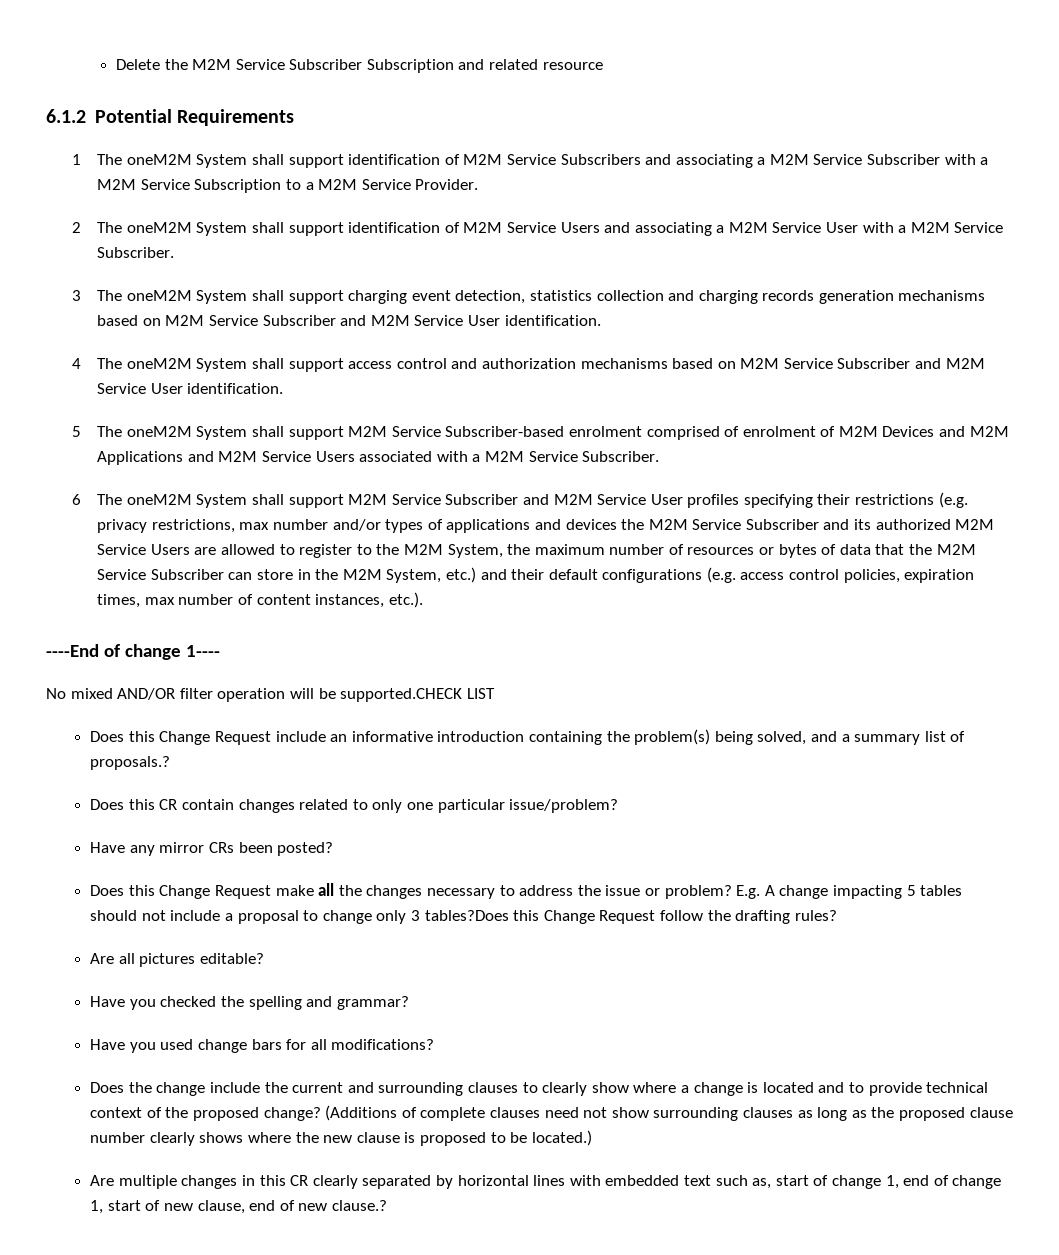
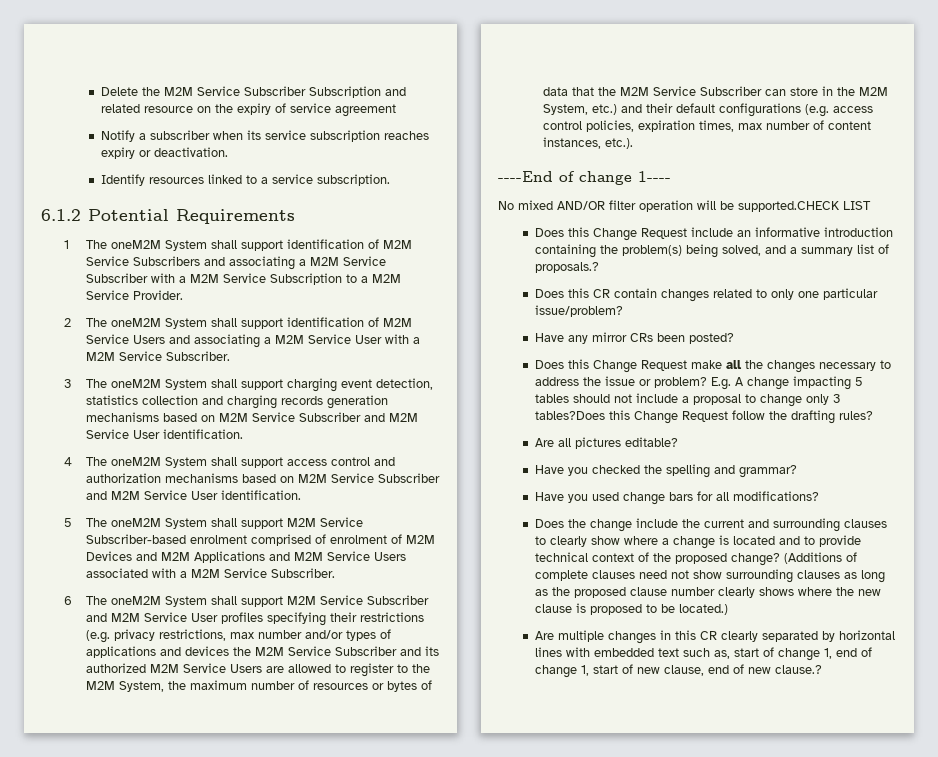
- Delete the M2M Service Subscriber Subscription and related resource
+ Delete the M2M Service Subscriber Subscription and related resource on the expiry of service agreement
+ Notify a subscriber when its service subscription reaches expiry or deactivation.
+ Identify resources linked to a service subscription.

